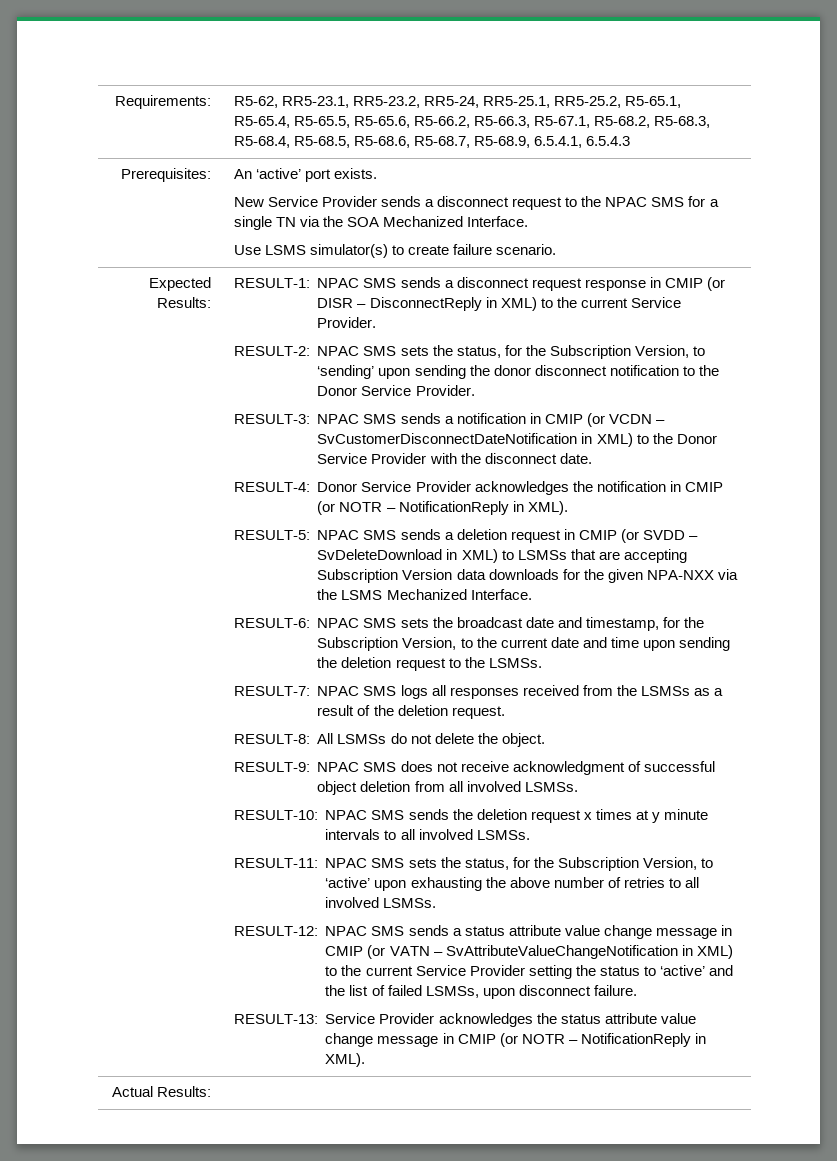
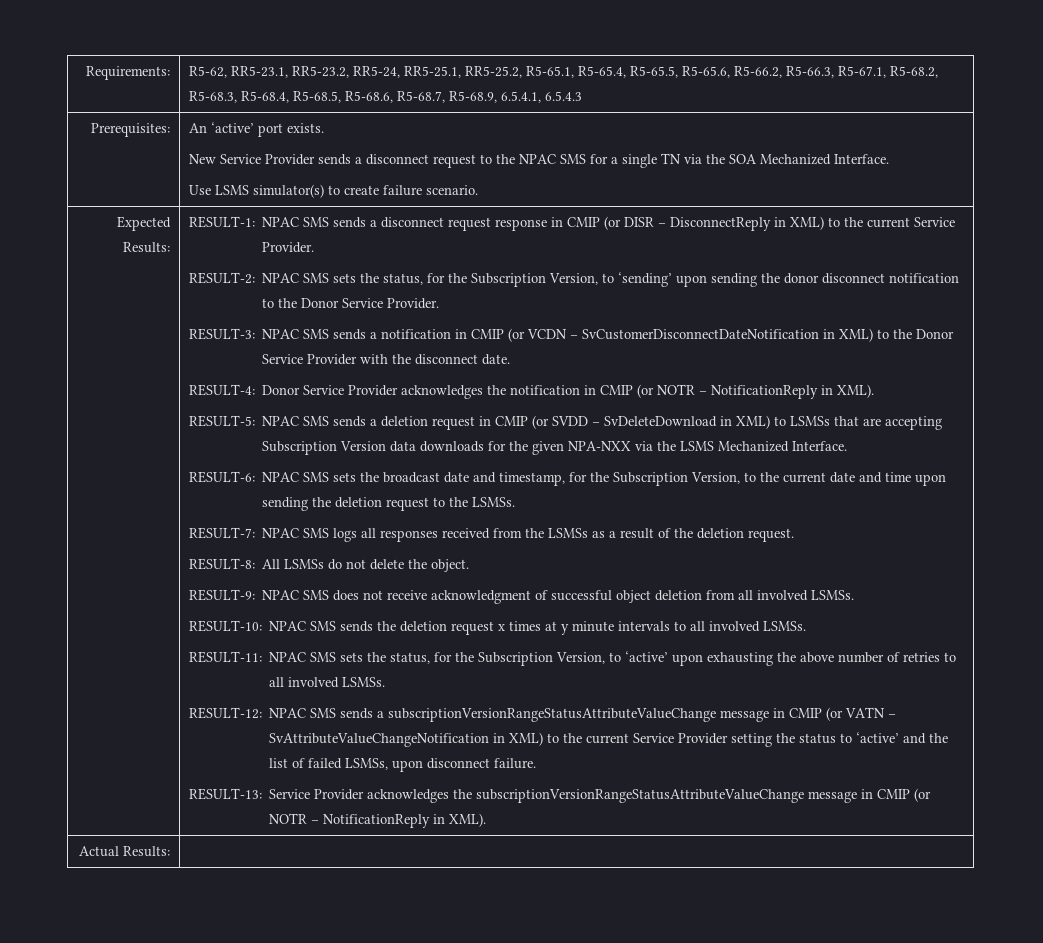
- RESULT-12: NPAC SMS sends a status attribute value change message in CMIP (or VATN – SvAttributeValueChangeNotification in XML) to the current Service Provider setting the status to ‘active’ and the list of failed LSMSs, upon disconnect failure.
+ RESULT-12: NPAC SMS sends a subscriptionVersionRangeStatusAttributeValueChange message in CMIP (or VATN – SvAttributeValueChangeNotification in XML) to the current Service Provider setting the status to ‘active’ and the list of failed LSMSs, upon disconnect failure.
- RESULT-13: Service Provider acknowledges the status attribute value change message in CMIP (or NOTR – NotificationReply in XML).
+ RESULT-13: Service Provider acknowledges the subscriptionVersionRangeStatusAttributeValueChange message in CMIP (or NOTR – NotificationReply in XML).

